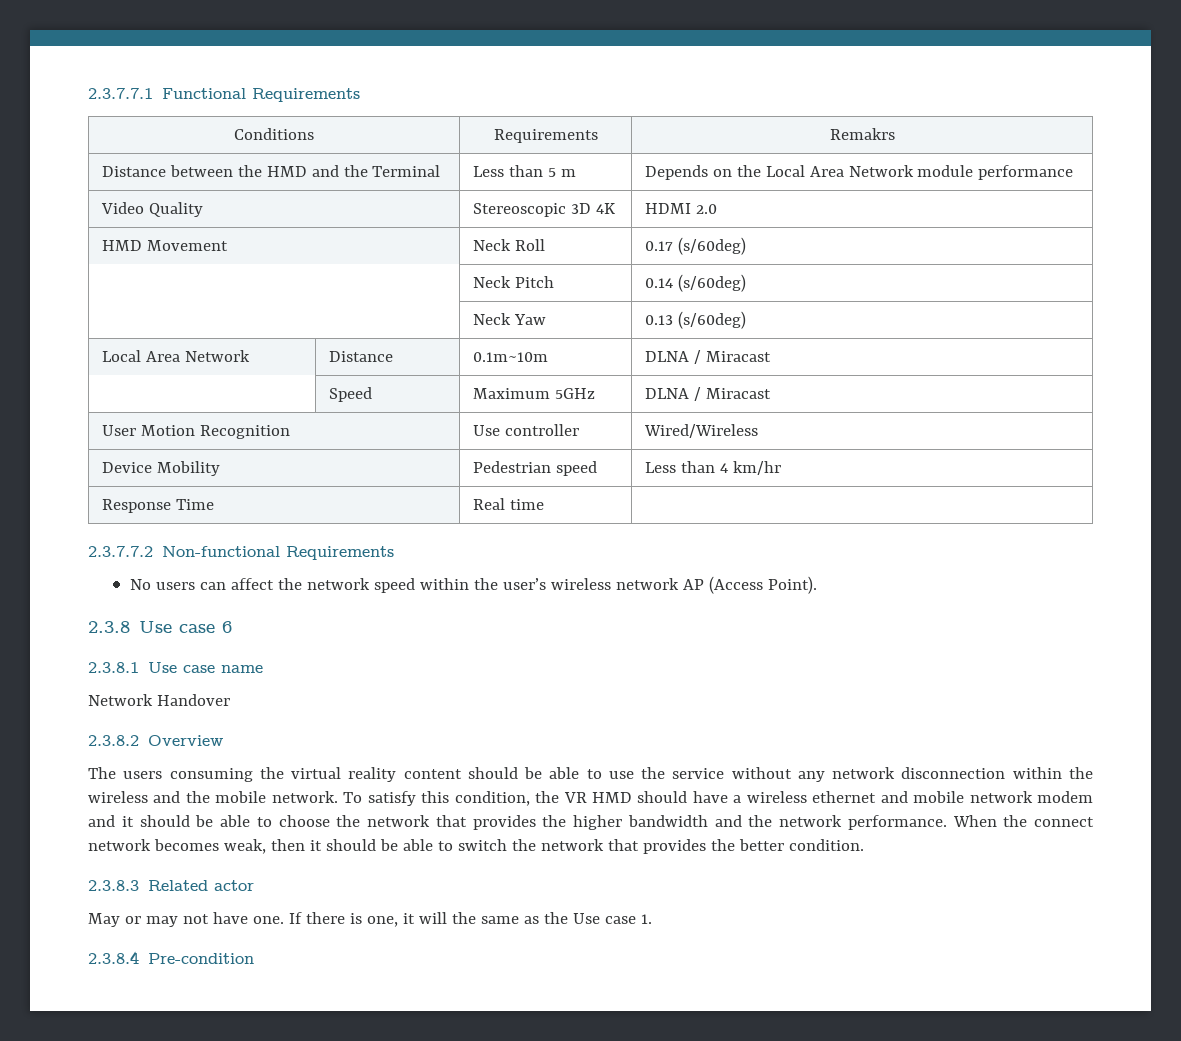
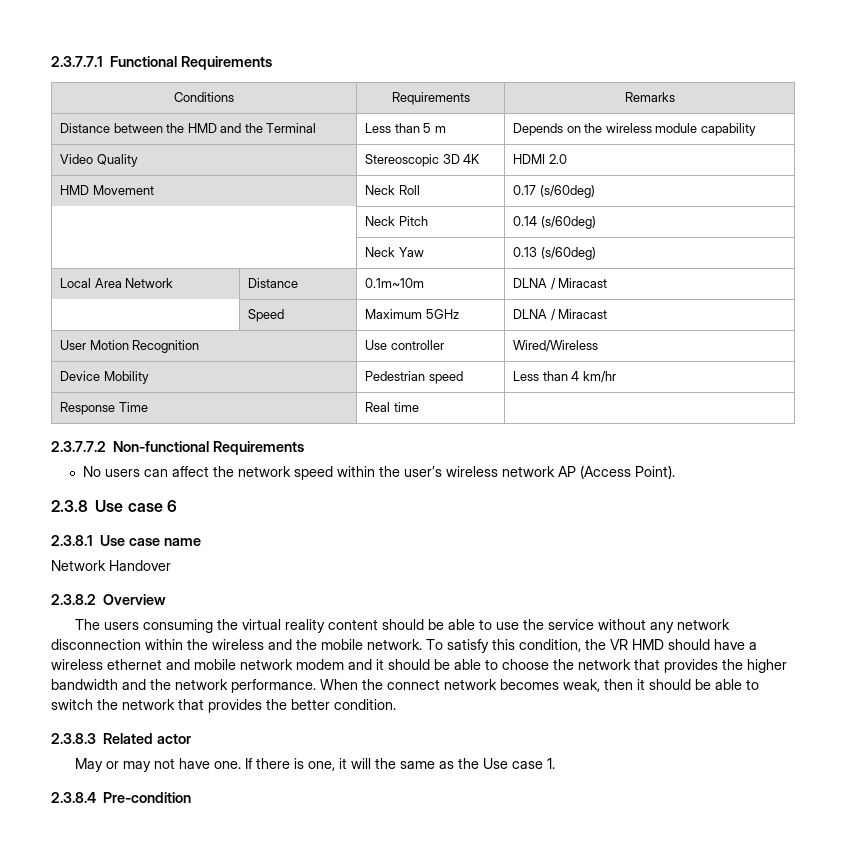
- Conditions | Requirements | Remakrs
+ Conditions | Requirements | Remarks
- Distance between the HMD and the Terminal | Less than 5 m | Depends on the Local Area Network module performance
+ Distance between the HMD and the Terminal | Less than 5 m | Depends on the wireless module capability

